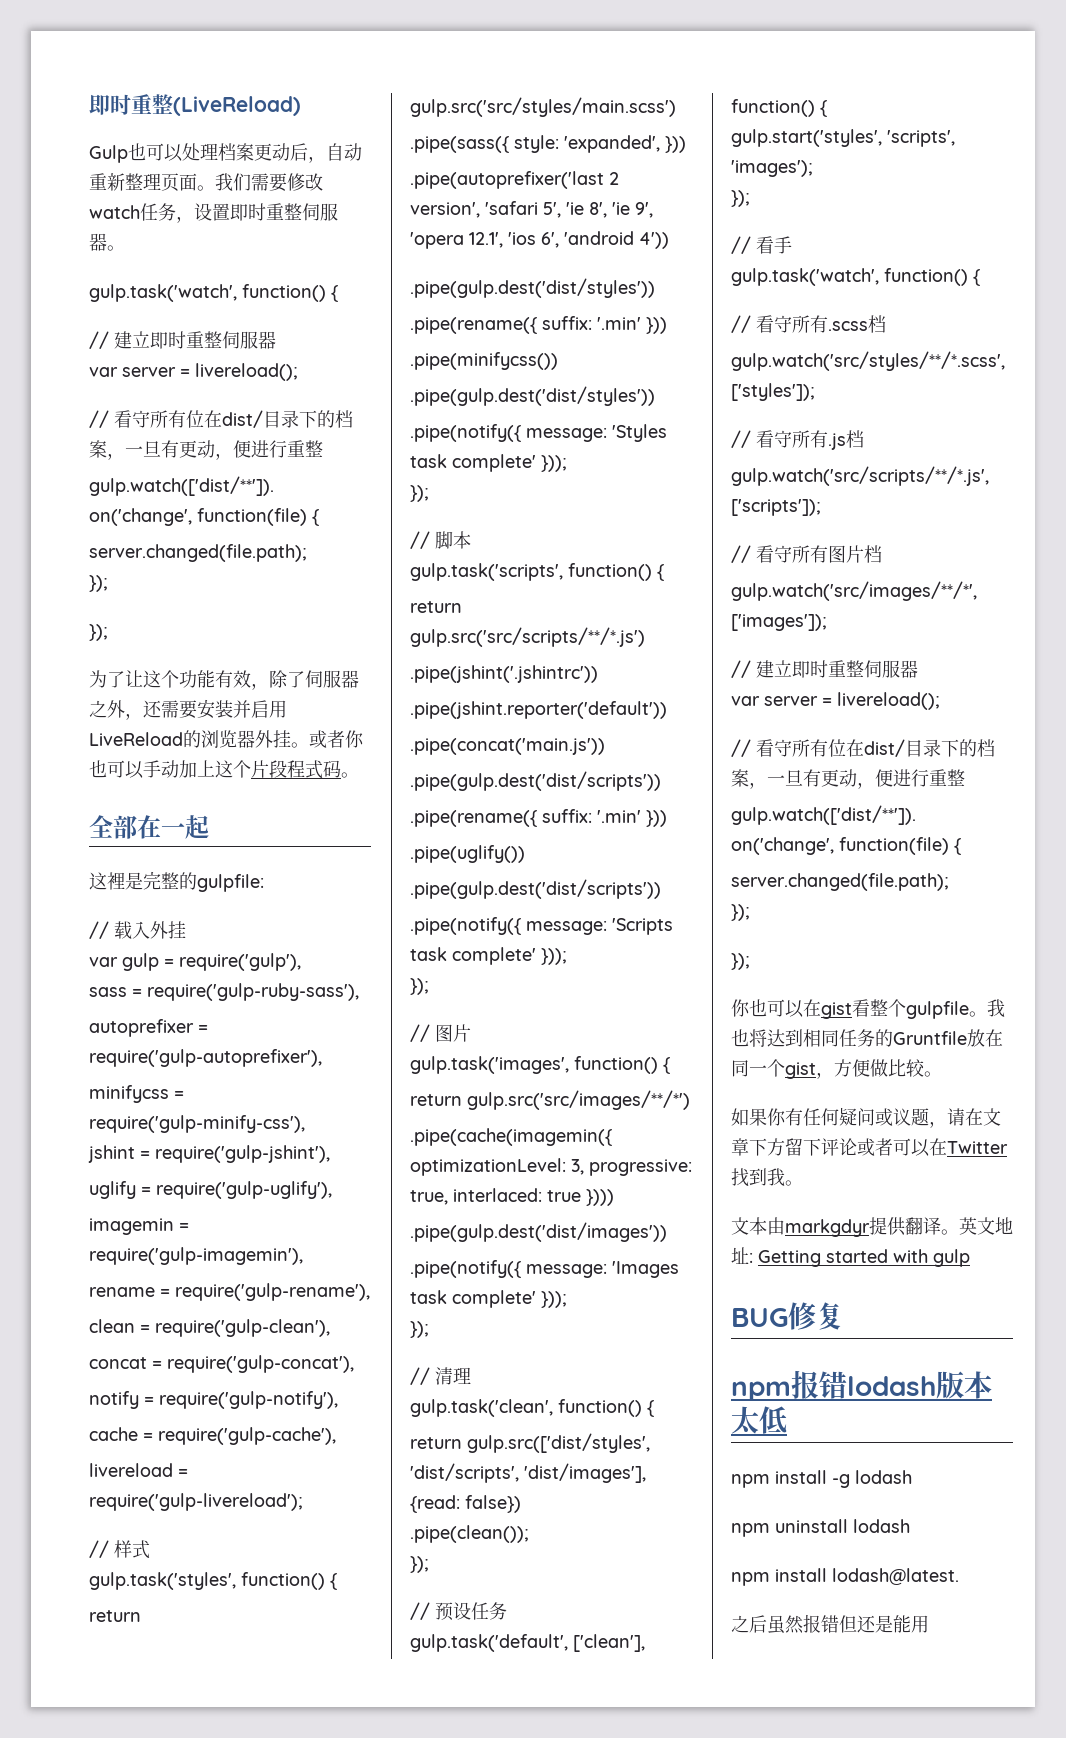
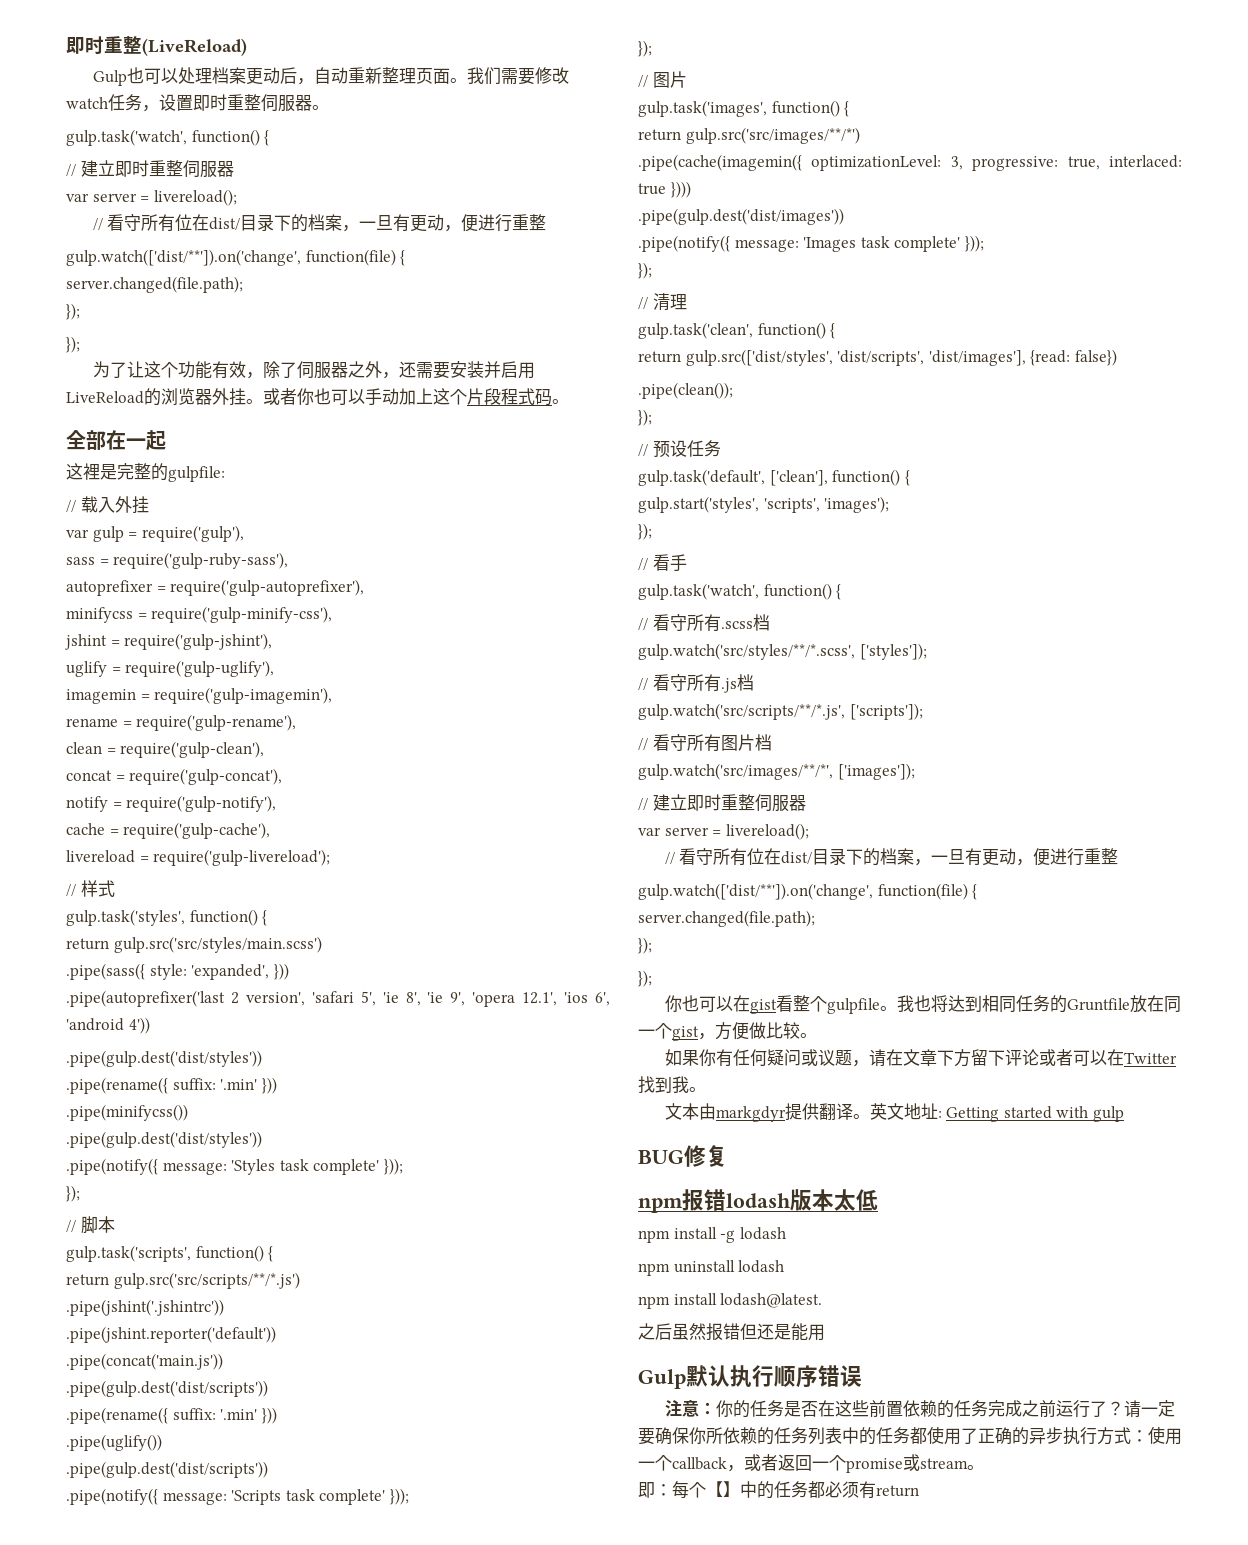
+ Gulp默认执行顺序错误
+ 注意：你的任务是否在这些前置依赖的任务完成之前运行了？请一定要确保你所依赖的任务列表中的任务都使用了正确的异步执行方式：使用一个callback，或者返回一个promise或stream。
+ 即：每个【】中的任务都必须有return

